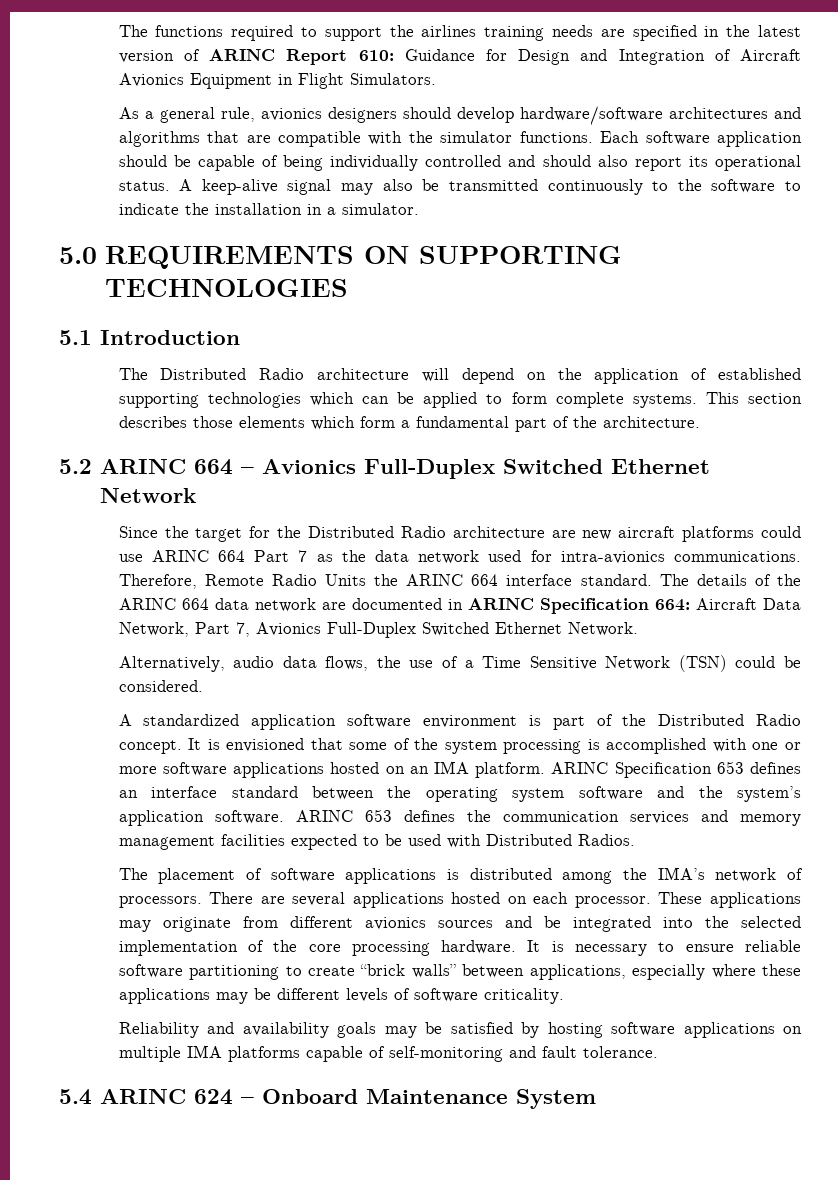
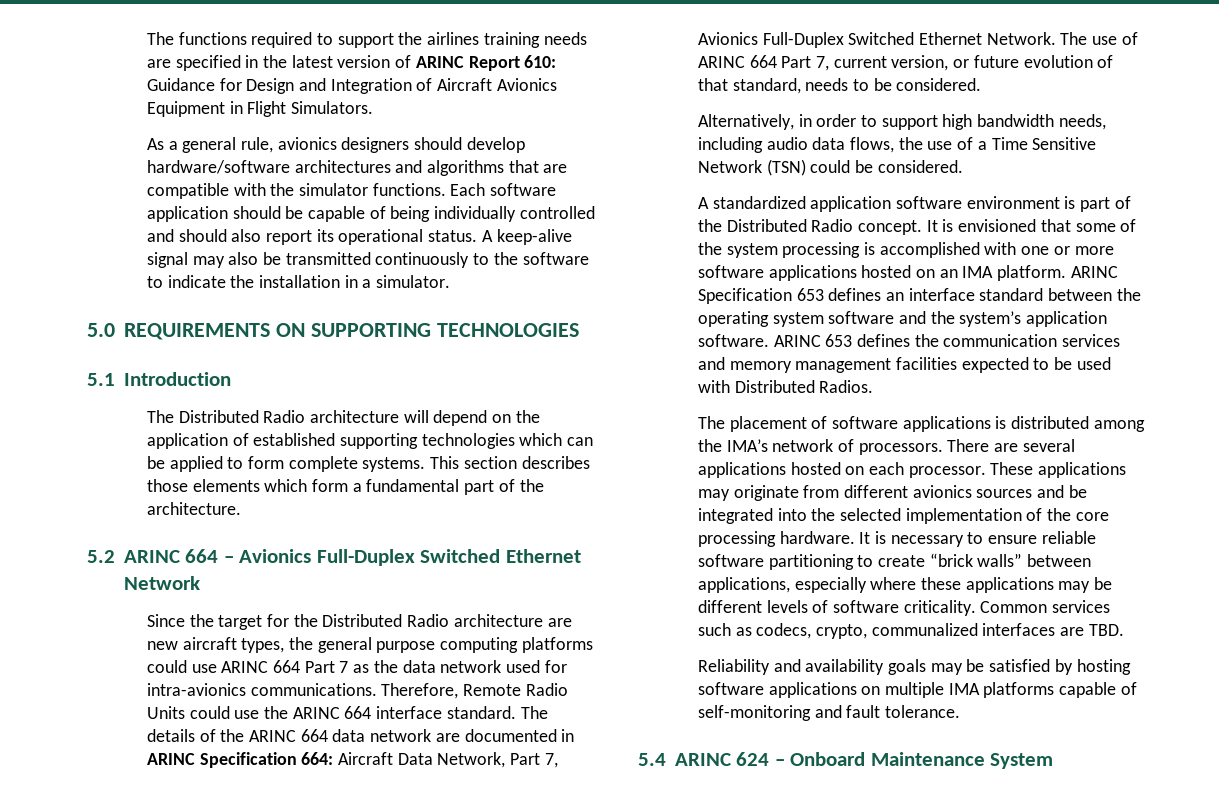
- Since the target for the Distributed Radio architecture are new aircraft platforms could use ARINC 664 Part 7 as the data network used for intra-avionics communications.
+ Since the target for the Distributed Radio architecture are new aircraft types, the general purpose computing platforms could use ARINC 664 Part 7 as the data network used for intra-avionics communications.
- Therefore, Remote Radio Units the ARINC 664 interface standard.
+ Therefore, Remote Radio Units could use the ARINC 664 interface standard.
- The details of the ARINC 664 data network are documented in ARINC Specification 664: Aircraft Data Network, Part 7, Avionics Full-Duplex Switched Ethernet Network.
- Alternatively, audio data flows, the use of a Time Sensitive Network (TSN) could be considered.
+ The details of the ARINC 664 data network are documented in ARINC Specification 664: Aircraft Data Network, Part 7, Avionics Full-Duplex Switched Ethernet Network. The use of ARINC 664 Part 7, current version, or future evolution of that standard, needs to be considered.
+ Alternatively, in order to support high bandwidth needs, including audio data flows, the use of a Time Sensitive Network (TSN) could be considered.
+ Common services such as codecs, crypto, communalized interfaces are TBD.

